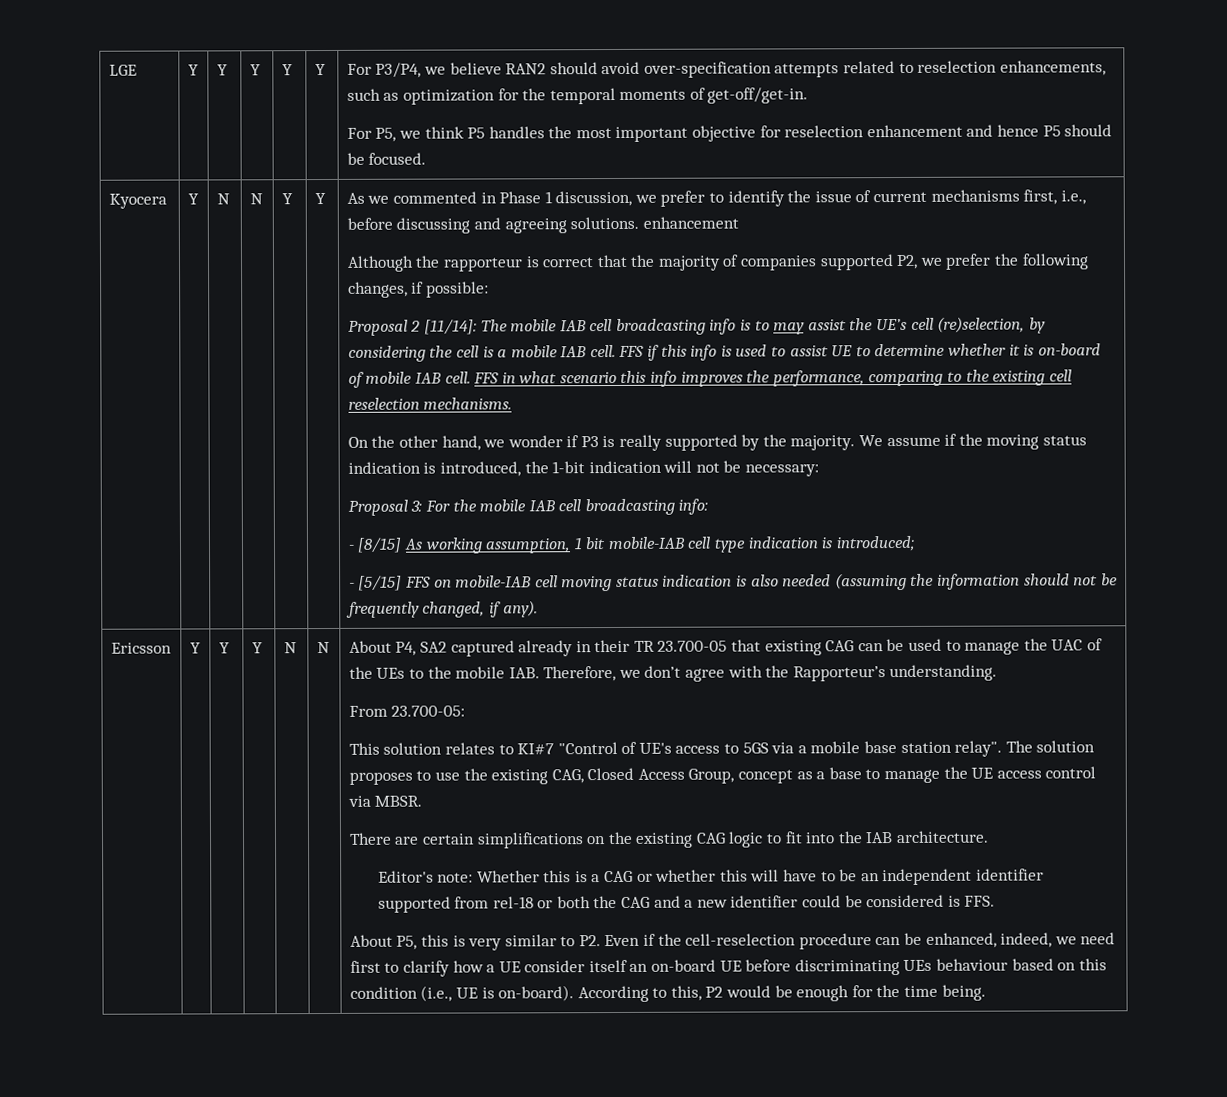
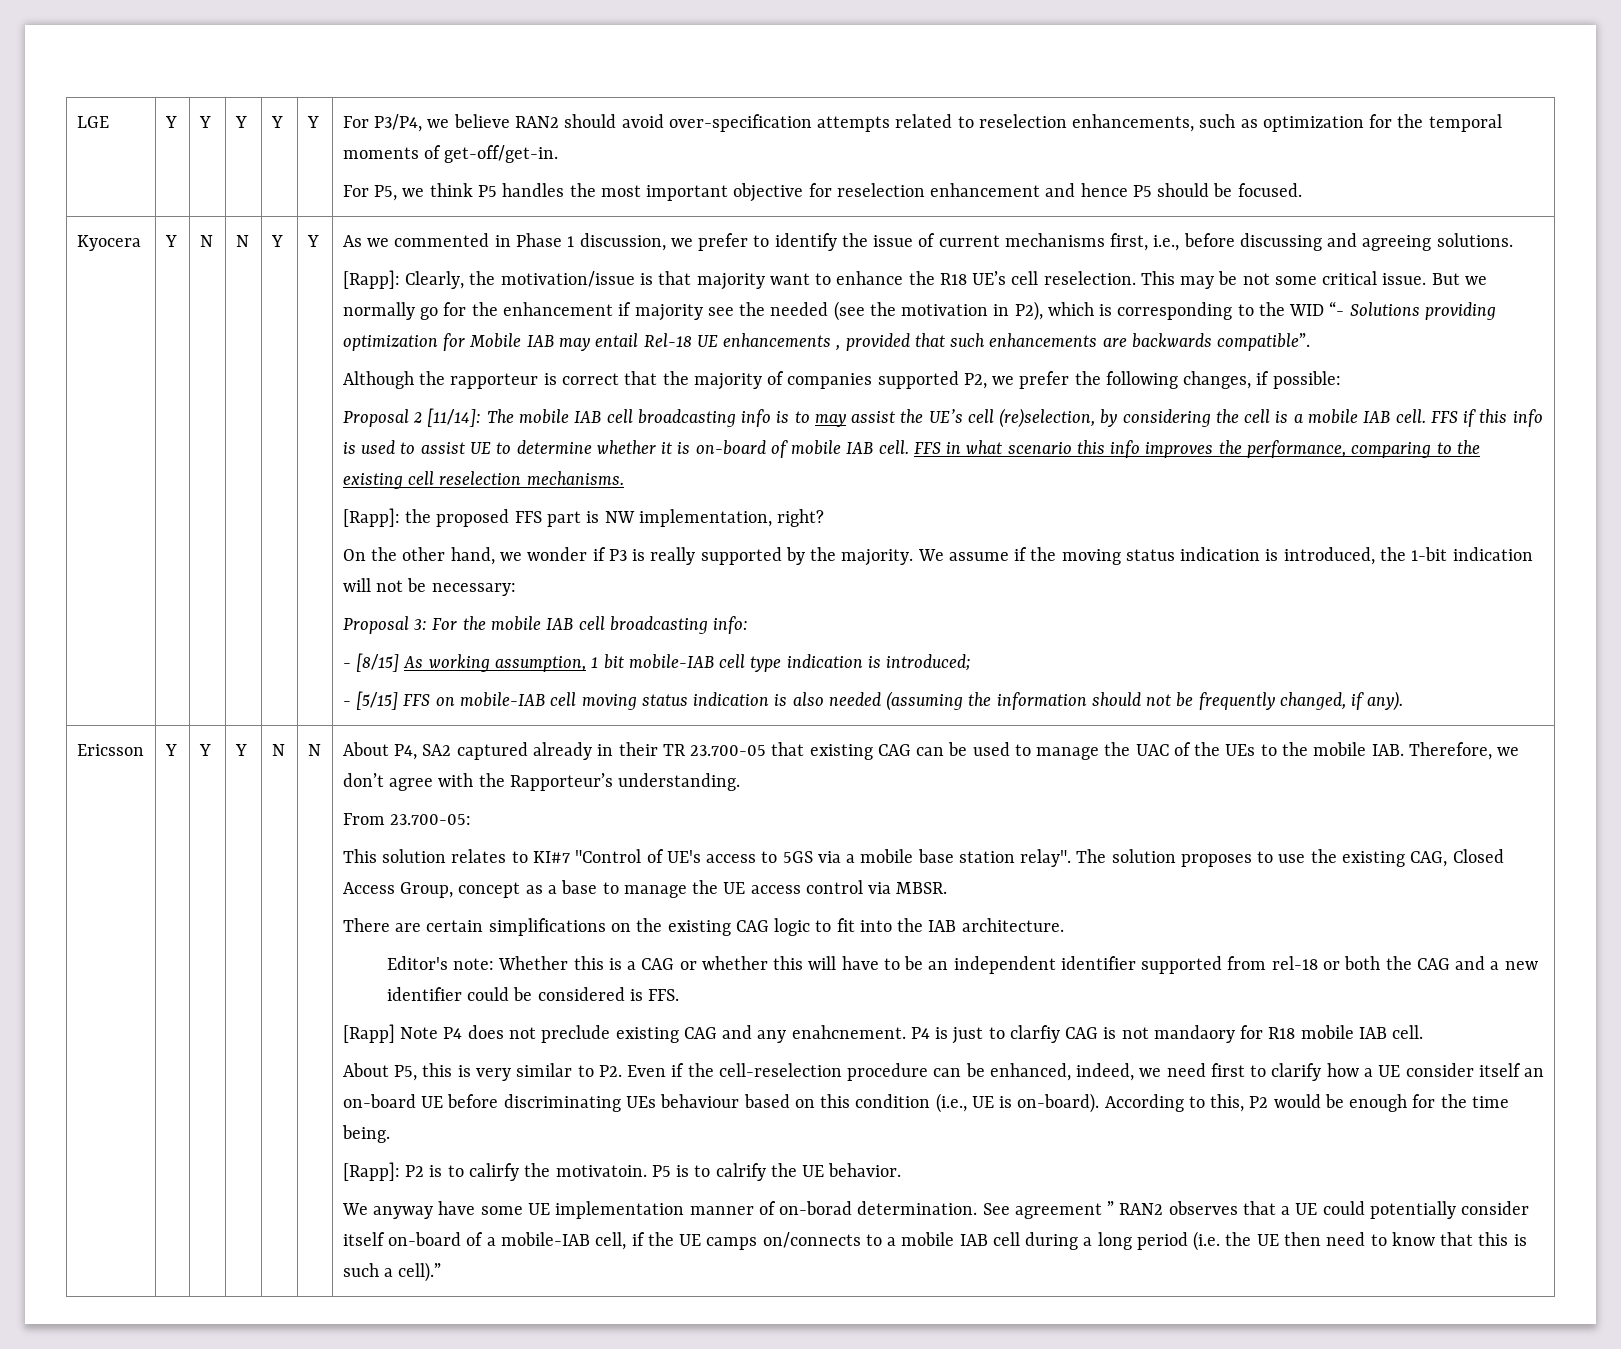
- As we commented in Phase 1 discussion, we prefer to identify the issue of current mechanisms first, i.e., before discussing and agreeing solutions. enhancement
+ As we commented in Phase 1 discussion, we prefer to identify the issue of current mechanisms first, i.e., before discussing and agreeing solutions.
+ [Rapp]: Clearly, the motivation/issue is that majority want to enhance the R18 UE’s cell reselection. This may be not some critical issue. But we normally go for the enhancement if majority see the needed (see the motivation in P2), which is corresponding to the WID “- Solutions providing optimization for Mobile IAB may entail Rel-18 UE enhancements , provided that such enhancements are backwards compatible”.
+ [Rapp]: the proposed FFS part is NW implementation, right?
+ [Rapp] Note P4 does not preclude existing CAG and any enahcnement. P4 is just to clarfiy CAG is not mandaory for R18 mobile IAB cell.
+ [Rapp]: P2 is to calirfy the motivatoin. P5 is to calrify the UE behavior.
+ We anyway have some UE implementation manner of on-borad determination. See agreement ” RAN2 observes that a UE could potentially consider itself on-board of a mobile-IAB cell, if the UE camps on/connects to a mobile IAB cell during a long period (i.e. the UE then need to know that this is such a cell).”

